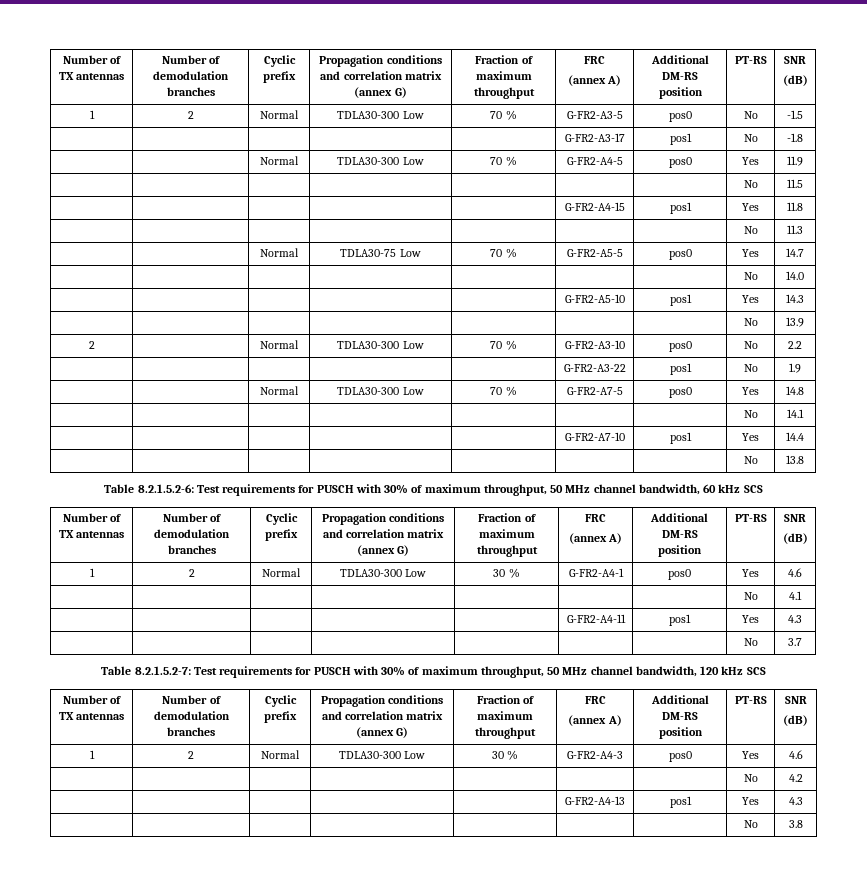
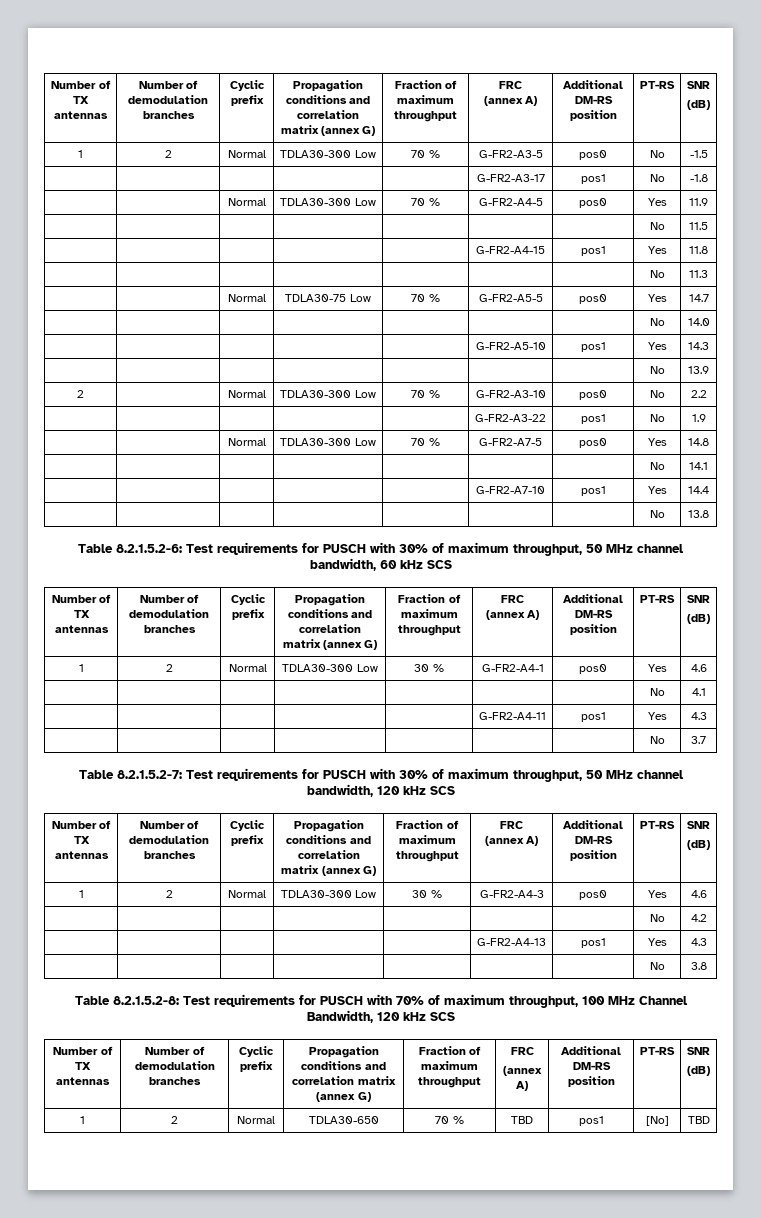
+ Table 8.2.1.5.2-8: Test requirements for PUSCH with 70% of maximum throughput, 100 MHz Channel Bandwidth, 120 kHz SCS
+ Number of TX antennas | Number of demodulation branches | Cyclic prefix | Propagation conditions and correlation matrix (annex G) | Fraction of maximum throughput | FRC
+ (annex A) | Additional DM-RS position | PT-RS | SNR
+ (dB)
+ 1 | 2 | Normal | TDLA30-650 | 70 % | TBD | pos1 | [No] | TBD

